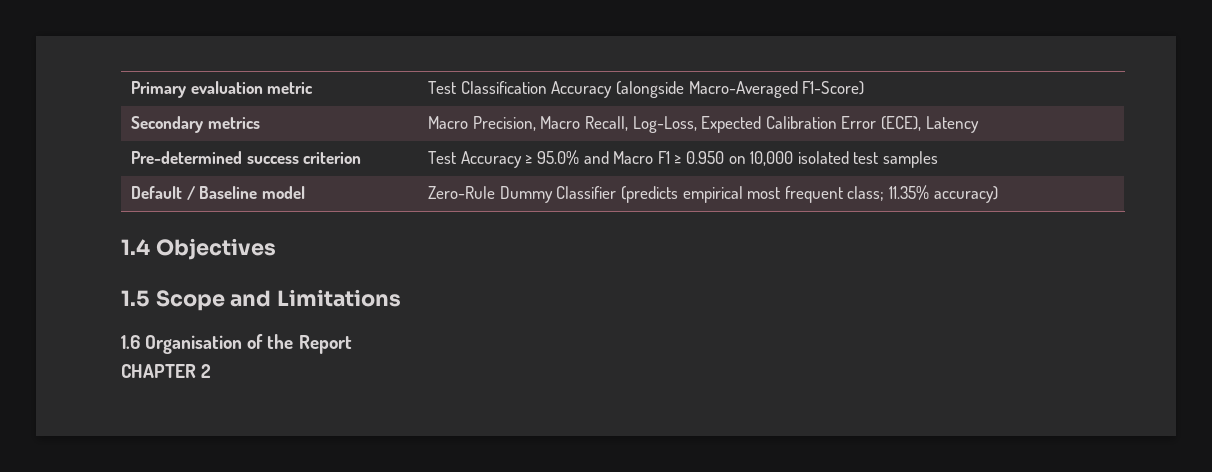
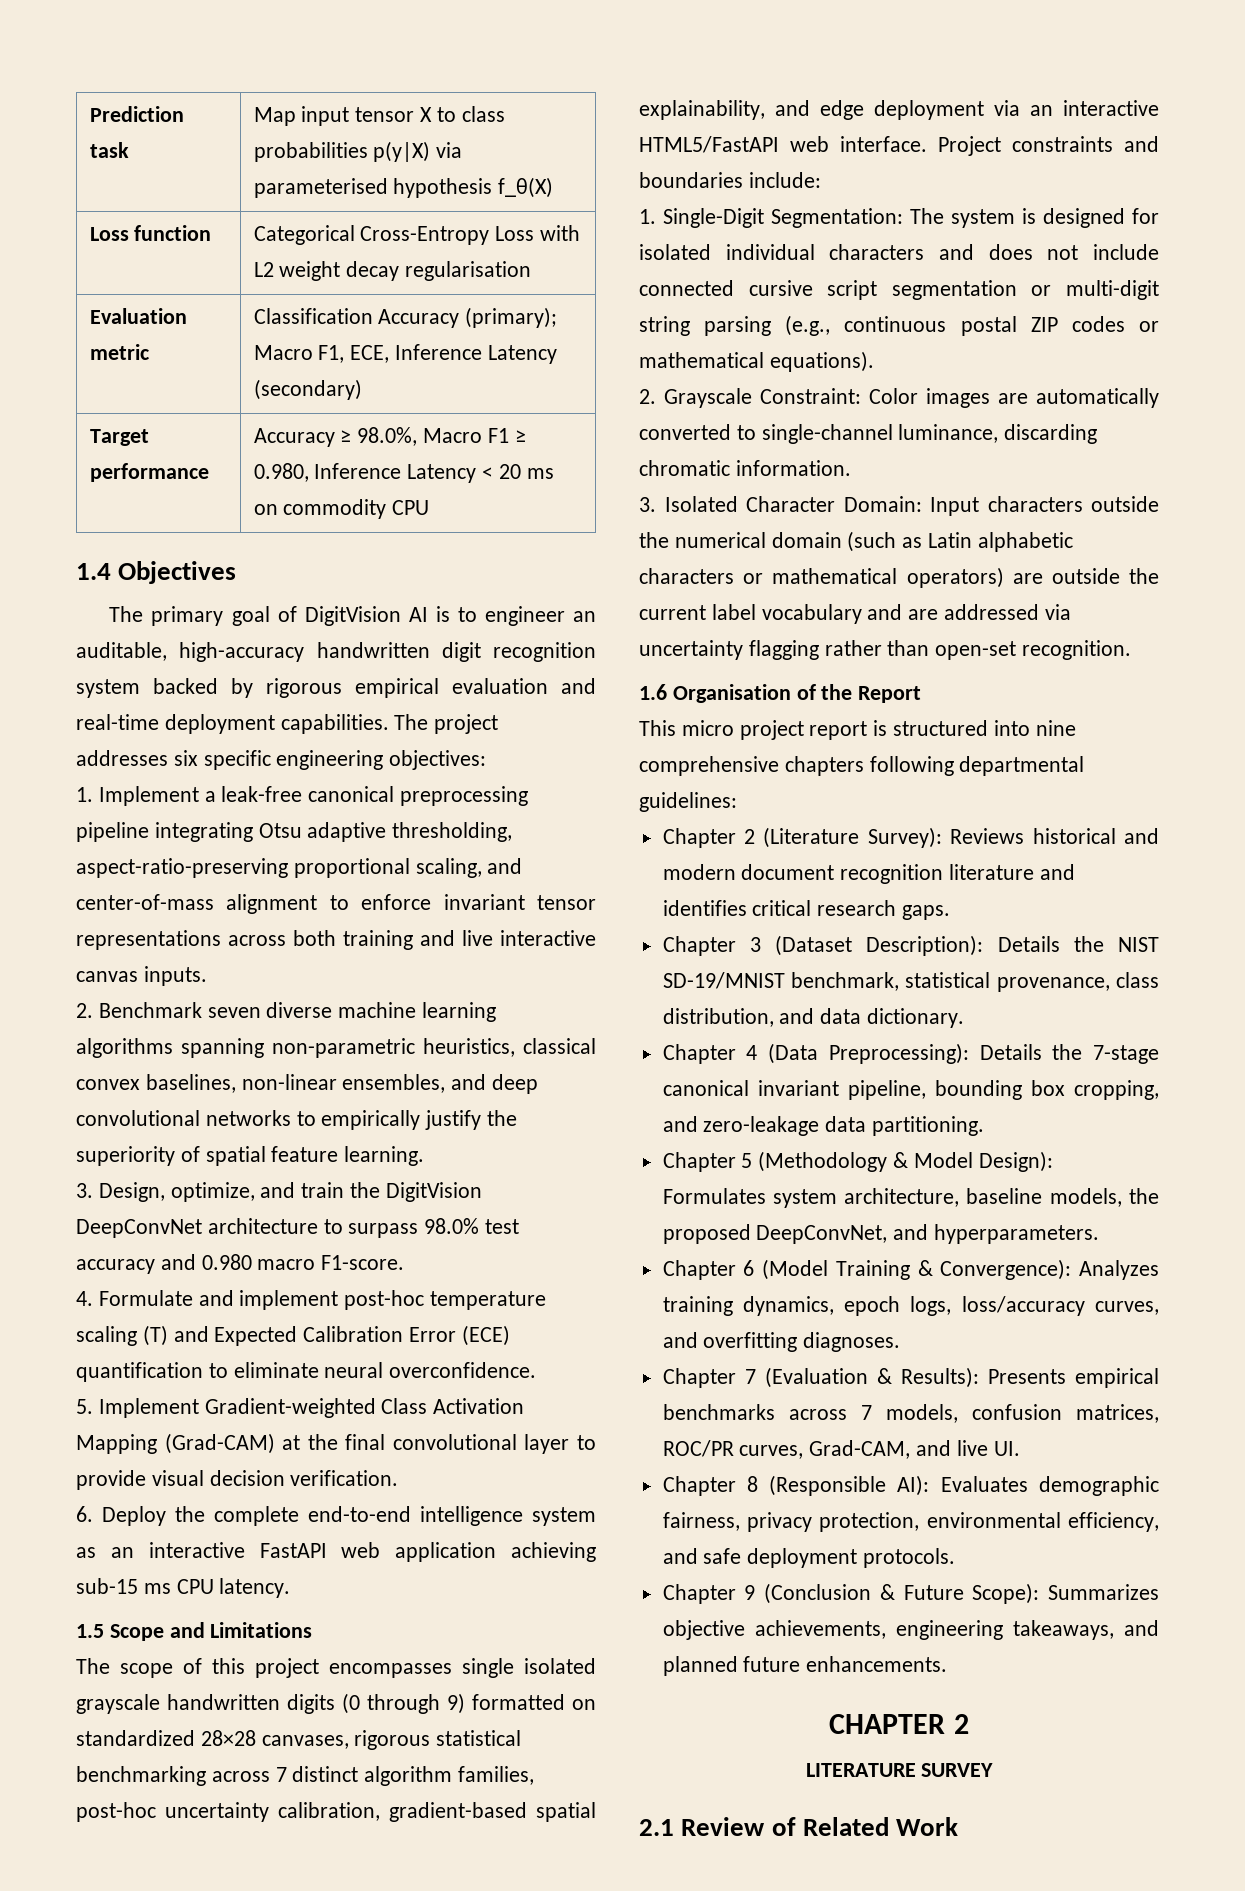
- Primary evaluation metric | Test Classification Accuracy (alongside Macro-Averaged F1-Score)
- Secondary metrics | Macro Precision, Macro Recall, Log-Loss, Expected Calibration Error (ECE), Latency
- Pre-determined success criterion | Test Accuracy ≥ 95.0% and Macro F1 ≥ 0.950 on 10,000 isolated test samples
- Default / Baseline model | Zero-Rule Dummy Classifier (predicts empirical most frequent class; 11.35% accuracy)
+ Prediction task | Map input tensor X to class probabilities p(y|X) via parameterised hypothesis f_θ(X)
+ Loss function | Categorical Cross-Entropy Loss with L2 weight decay regularisation
+ Evaluation metric | Classification Accuracy (primary); Macro F1, ECE, Inference Latency (secondary)
+ Target performance | Accuracy ≥ 98.0%, Macro F1 ≥ 0.980, Inference Latency < 20 ms on commodity CPU
  1.4 Objectives
+ The primary goal of DigitVision AI is to engineer an auditable, high-accuracy handwritten digit recognition system backed by rigorous empirical evaluation and real-time deployment capabilities. The project addresses six specific engineering objectives:
+ 1. Implement a leak-free canonical preprocessing pipeline integrating Otsu adaptive thresholding, aspect-ratio-preserving proportional scaling, and center-of-mass alignment to enforce invariant tensor representations across both training and live interactive canvas inputs.
+ 2. Benchmark seven diverse machine learning algorithms spanning non-parametric heuristics, classical convex baselines, non-linear ensembles, and deep convolutional networks to empirically justify the superiority of spatial feature learning.
+ 3. Design, optimize, and train the DigitVision DeepConvNet architecture to surpass 98.0% test accuracy and 0.980 macro F1-score.
+ 4. Formulate and implement post-hoc temperature scaling (T) and Expected Calibration Error (ECE) quantification to eliminate neural overconfidence.
+ 5. Implement Gradient-weighted Class Activation Mapping (Grad-CAM) at the final convolutional layer to provide visual decision verification.
+ 6. Deploy the complete end-to-end intelligence system as an interactive FastAPI web application achieving sub-15 ms CPU latency.
  1.5 Scope and Limitations
+ The scope of this project encompasses single isolated grayscale handwritten digits (0 through 9) formatted on standardized 28×28 canvases, rigorous statistical benchmarking across 7 distinct algorithm families, post-hoc uncertainty calibration, gradient-based spatial explainability, and edge deployment via an interactive HTML5/FastAPI web interface. Project constraints and boundaries include:
+ 1. Single-Digit Segmentation: The system is designed for isolated individual characters and does not include connected cursive script segmentation or multi-digit string parsing (e.g., continuous postal ZIP codes or mathematical equations).
+ 2. Grayscale Constraint: Color images are automatically converted to single-channel luminance, discarding chromatic information.
+ 3. Isolated Character Domain: Input characters outside the numerical domain (such as Latin alphabetic characters or mathematical operators) are outside the current label vocabulary and are addressed via uncertainty flagging rather than open-set recognition.
+ This micro project report is structured into nine comprehensive chapters following departmental guidelines:
+ Chapter 2 (Literature Survey): Reviews historical and modern document recognition literature and identifies critical research gaps.
+ Chapter 3 (Dataset Description): Details the NIST SD-19/MNIST benchmark, statistical provenance, class distribution, and data dictionary.
+ Chapter 4 (Data Preprocessing): Details the 7-stage canonical invariant pipeline, bounding box cropping, and zero-leakage data partitioning.
+ Chapter 5 (Methodology & Model Design): Formulates system architecture, baseline models, the proposed DeepConvNet, and hyperparameters.
+ Chapter 6 (Model Training & Convergence): Analyzes training dynamics, epoch logs, loss/accuracy curves, and overfitting diagnoses.
+ Chapter 7 (Evaluation & Results): Presents empirical benchmarks across 7 models, confusion matrices, ROC/PR curves, Grad-CAM, and live UI.
+ Chapter 8 (Responsible AI): Evaluates demographic fairness, privacy protection, environmental efficiency, and safe deployment protocols.
+ Chapter 9 (Conclusion & Future Scope): Summarizes objective achievements, engineering takeaways, and planned future enhancements.
  CHAPTER 2
+ LITERATURE SURVEY
+ 2.1 Review of Related Work

